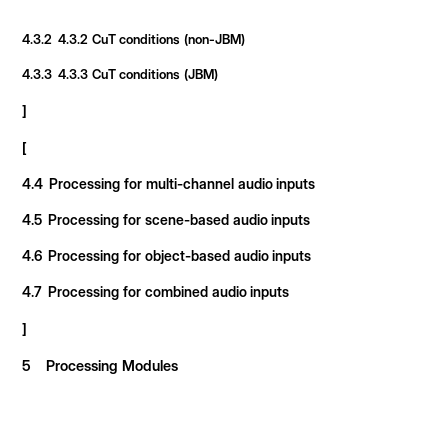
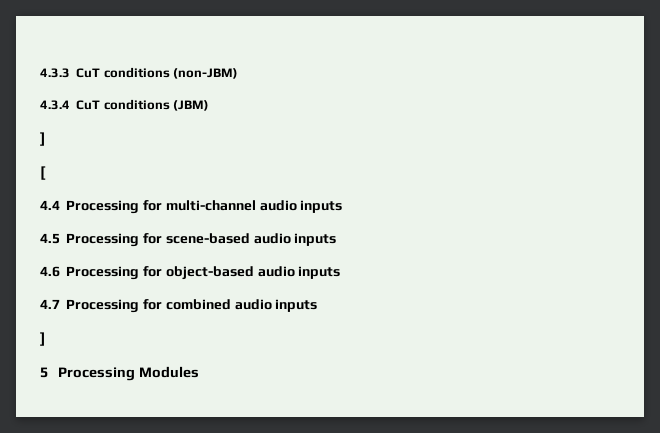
- 4.3.2 4.3.2 CuT conditions (non-JBM)
+ 4.3.3 CuT conditions (non-JBM)
- 4.3.3 4.3.3 CuT conditions (JBM)
+ 4.3.4 CuT conditions (JBM)

